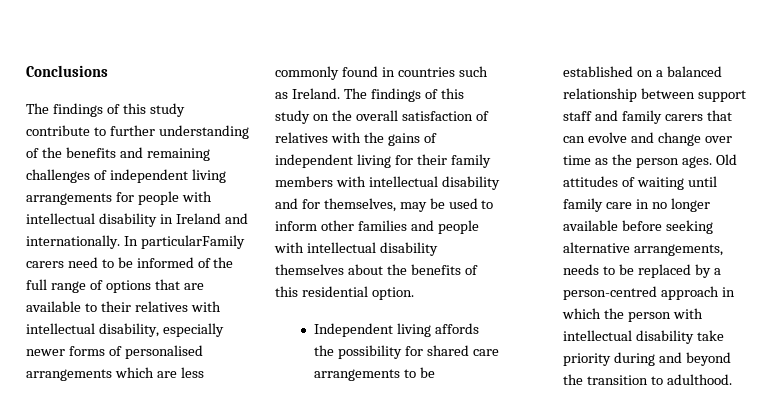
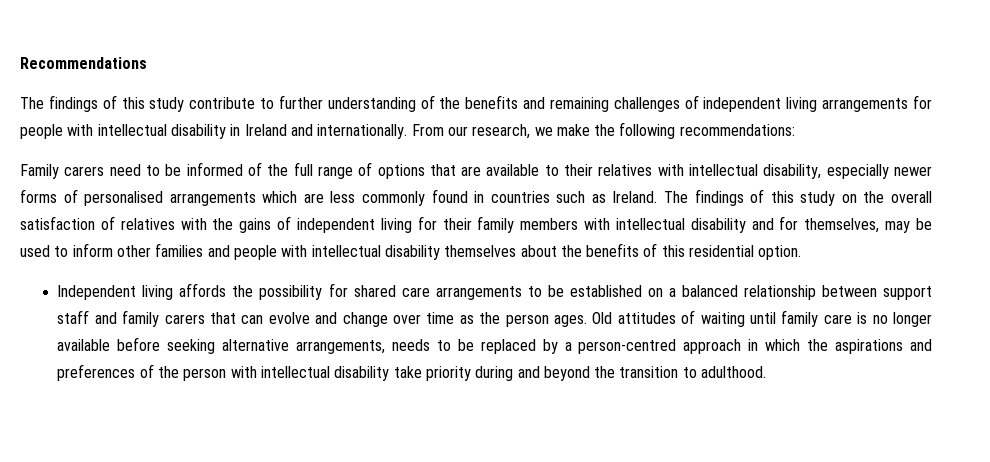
- Conclusions
+ Recommendations
- In particularFamily carers need to be informed of the full range of options that are available to their relatives with intellectual disability, especially newer forms of personalised arrangements which are less commonly found in countries such as Ireland.
+ From our research, we make the following recommendations:
+ Family carers need to be informed of the full range of options that are available to their relatives with intellectual disability, especially newer forms of personalised arrangements which are less commonly found in countries such as Ireland.
- Old attitudes of waiting until family care in no longer available before seeking alternative arrangements, needs to be replaced by a person-centred approach in which the person with intellectual disability take priority during and beyond the transition to adulthood.
+ Old attitudes of waiting until family care is no longer available before seeking alternative arrangements, needs to be replaced by a person-centred approach in which the aspirations and preferences of the person with intellectual disability take priority during and beyond the transition to adulthood.

